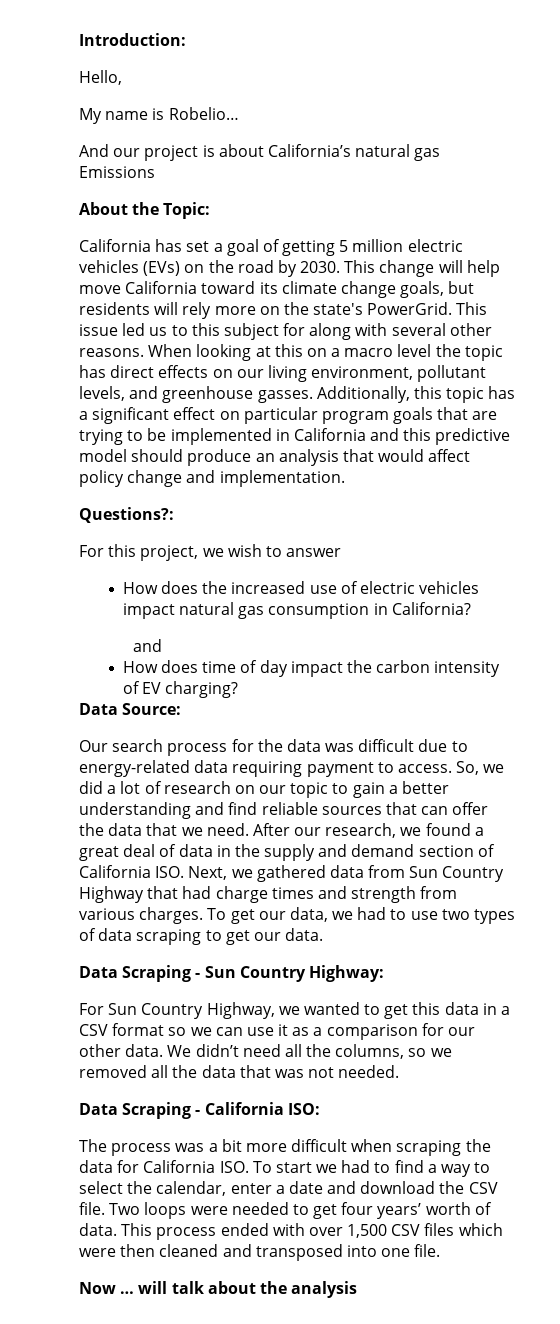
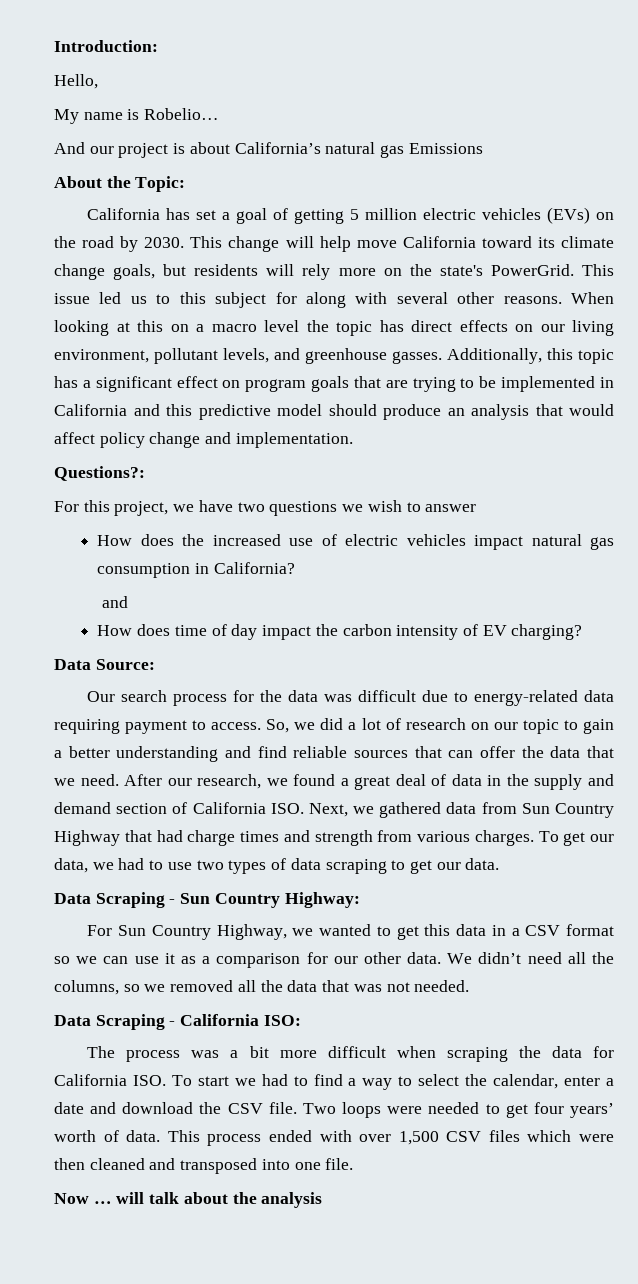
- Additionally, this topic has a significant effect on particular program goals that are trying to be implemented in California and this predictive model should produce an analysis that would affect policy change and implementation.
+ Additionally, this topic has a significant effect on program goals that are trying to be implemented in California and this predictive model should produce an analysis that would affect policy change and implementation.
- For this project, we wish to answer
+ For this project, we have two questions we wish to answer

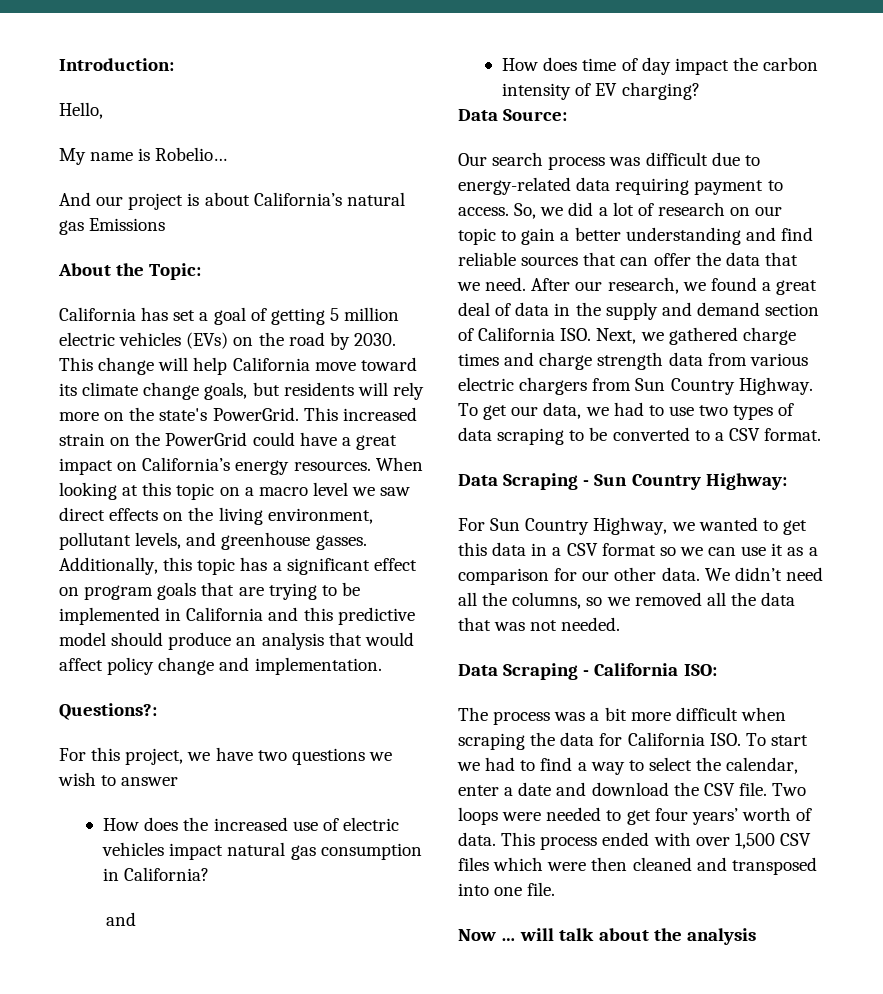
- This change will help move California toward its climate change goals, but residents will rely more on the state's PowerGrid.
+ This change will help California move toward its climate change goals, but residents will rely more on the state's PowerGrid.
- This issue led us to this subject for along with several other reasons.
+ This increased strain on the PowerGrid could have a great impact on California’s energy resources.
- When looking at this on a macro level the topic has direct effects on our living environment, pollutant levels, and greenhouse gasses.
+ When looking at this topic on a macro level we saw direct effects on the living environment, pollutant levels, and greenhouse gasses.
- Our search process for the data was difficult due to energy-related data requiring payment to access.
+ Our search process was difficult due to energy-related data requiring payment to access.
- After our research, we found a great deal of data in the supply and demand section of California ISO. Next, we gathered data from Sun Country Highway that had charge times and strength from various charges.
+ After our research, we found a great deal of data in the supply and demand section of California ISO. Next, we gathered charge times and charge strength data from various electric chargers from Sun Country Highway.
- To get our data, we had to use two types of data scraping to get our data.
+ To get our data, we had to use two types of data scraping to be converted to a CSV format.

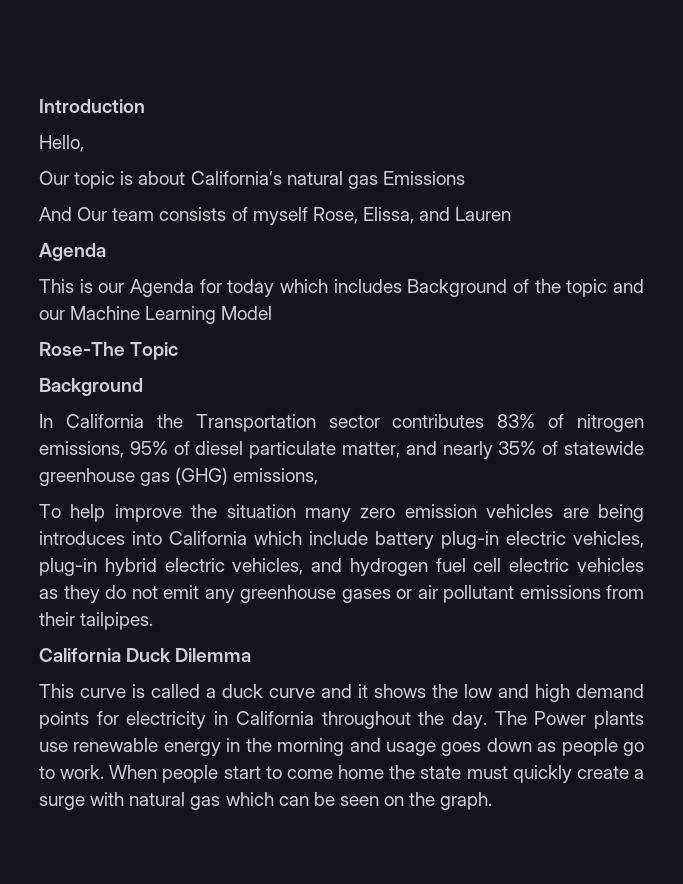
- Introduction:
+ Introduction
- My name is Robelio…
- And our project is about California’s natural gas Emissions
+ Our topic is about California’s natural gas Emissions
- About the Topic:
- California has set a goal of getting 5 million electric vehicles (EVs) on the road by 2030. This change will help California move toward its climate change goals, but residents will rely more on the state's PowerGrid. This increased strain on the PowerGrid could have a great impact on California’s energy resources. When looking at this topic on a macro level we saw direct effects on the living environment, pollutant levels, and greenhouse gasses. Additionally, this topic has a significant effect on program goals that are trying to be implemented in California and this predictive model should produce an analysis that would affect policy change and implementation.
- Questions?:
- For this project, we have two questions we wish to answer
- How does the increased use of electric vehicles impact natural gas consumption in California?
- and
- How does time of day impact the carbon intensity of EV charging?
- Data Source:
- Our search process was difficult due to energy-related data requiring payment to access. So, we did a lot of research on our topic to gain a better understanding and find reliable sources that can offer the data that we need. After our research, we found a great deal of data in the supply and demand section of California ISO. Next, we gathered charge times and charge strength data from various electric chargers from Sun Country Highway. To get our data, we had to use two types of data scraping to be converted to a CSV format.
- Data Scraping - Sun Country Highway:
- For Sun Country Highway, we wanted to get this data in a CSV format so we can use it as a comparison for our other data. We didn’t need all the columns, so we removed all the data that was not needed.
- Data Scraping - California ISO:
- The process was a bit more difficult when scraping the data for California ISO. To start we had to find a way to select the calendar, enter a date and download the CSV file. Two loops were needed to get four years’ worth of data. This process ended with over 1,500 CSV files which were then cleaned and transposed into one file.
- Now … will talk about the analysis
+ And Our team consists of myself Rose, Elissa, and Lauren
+ Agenda
+ This is our Agenda for today which includes Background of the topic and our Machine Learning Model
+ Rose-The Topic
+ Background
+ In California the Transportation sector contributes 83% of nitrogen emissions, 95% of diesel particulate matter, and nearly 35% of statewide greenhouse gas (GHG) emissions,
+ To help improve the situation many zero emission vehicles are being introduces into California which include battery plug-in electric vehicles, plug-in hybrid electric vehicles, and hydrogen fuel cell electric vehicles as they do not emit any greenhouse gases or air pollutant emissions from their tailpipes.
+ California Duck Dilemma
+ This curve is called a duck curve and it shows the low and high demand points for electricity in California throughout the day. The Power plants use renewable energy in the morning and usage goes down as people go to work. When people start to come home the state must quickly create a surge with natural gas which can be seen on the graph.

